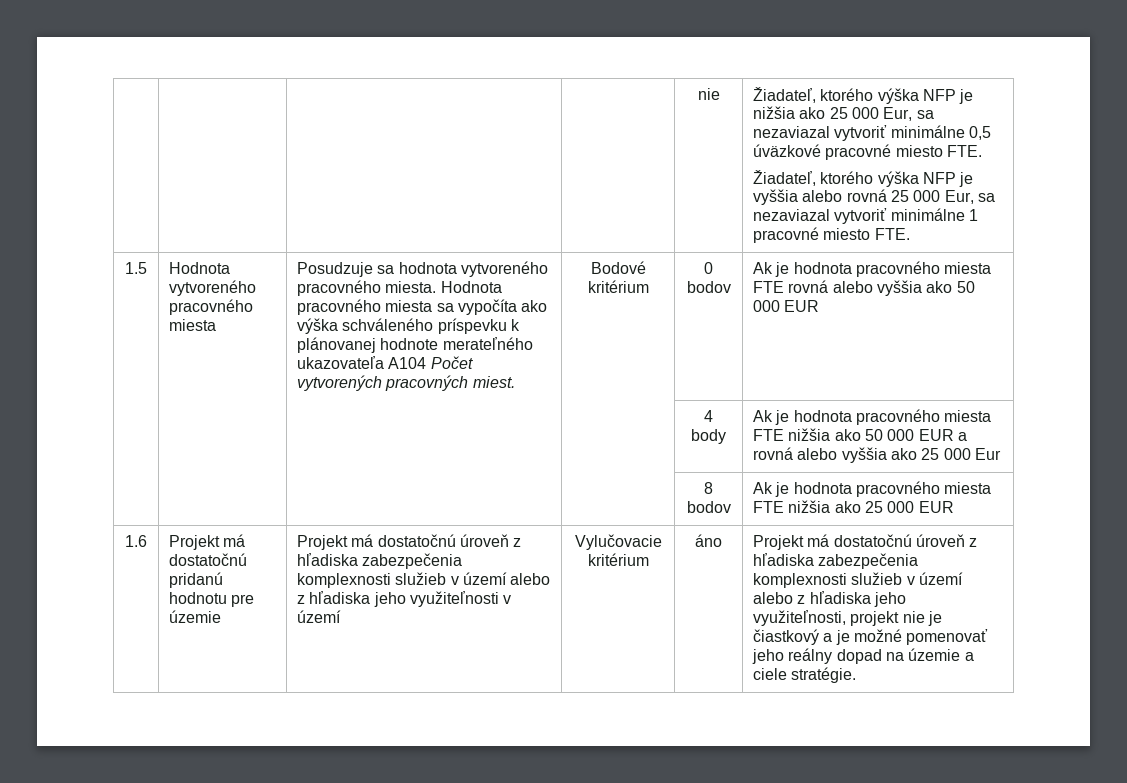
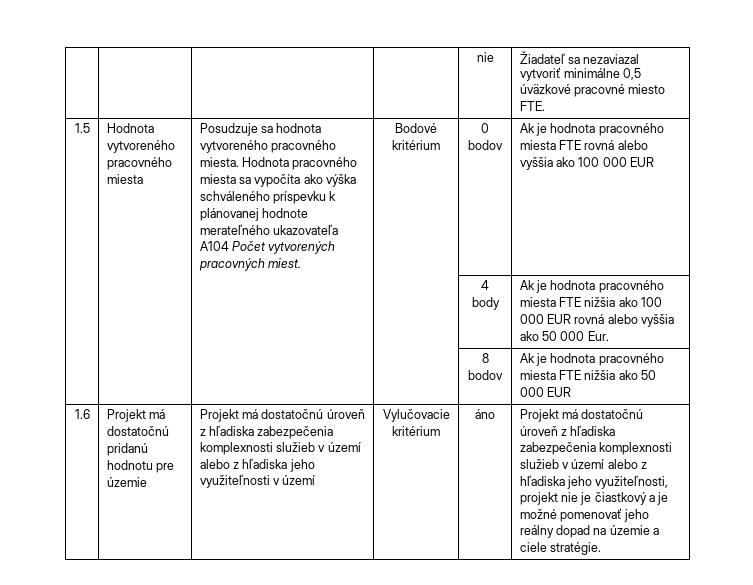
- | | | | nie | Žiadateľ, ktorého výška NFP je nižšia ako 25 000 Eur, sa nezaviazal vytvoriť minimálne 0,5 úväzkové pracovné miesto FTE.
- Žiadateľ, ktorého výška NFP je vyššia alebo rovná 25 000 Eur, sa nezaviazal vytvoriť minimálne 1 pracovné miesto FTE.
+ | | | | nie | Žiadateľ sa nezaviazal vytvoriť minimálne 0,5 úväzkové pracovné miesto FTE.
- Ak je hodnota pracovného miesta FTE rovná alebo vyššia ako 50 000 EUR
+ Ak je hodnota pracovného miesta FTE rovná alebo vyššia ako 100 000 EUR
- | | | | 4 body | Ak je hodnota pracovného miesta FTE nižšia ako 50 000 EUR a rovná alebo vyššia ako 25 000 Eur
+ | | | | 4 body | Ak je hodnota pracovného miesta FTE nižšia ako 100 000 EUR rovná alebo vyššia ako 50 000 Eur.
- | | | | 8 bodov | Ak je hodnota pracovného miesta FTE nižšia ako 25 000 EUR
+ | | | | 8 bodov | Ak je hodnota pracovného miesta FTE nižšia ako 50 000 EUR

